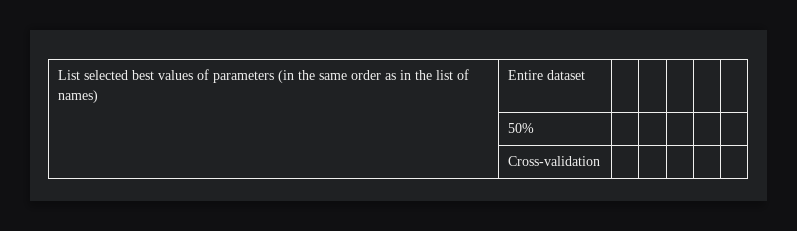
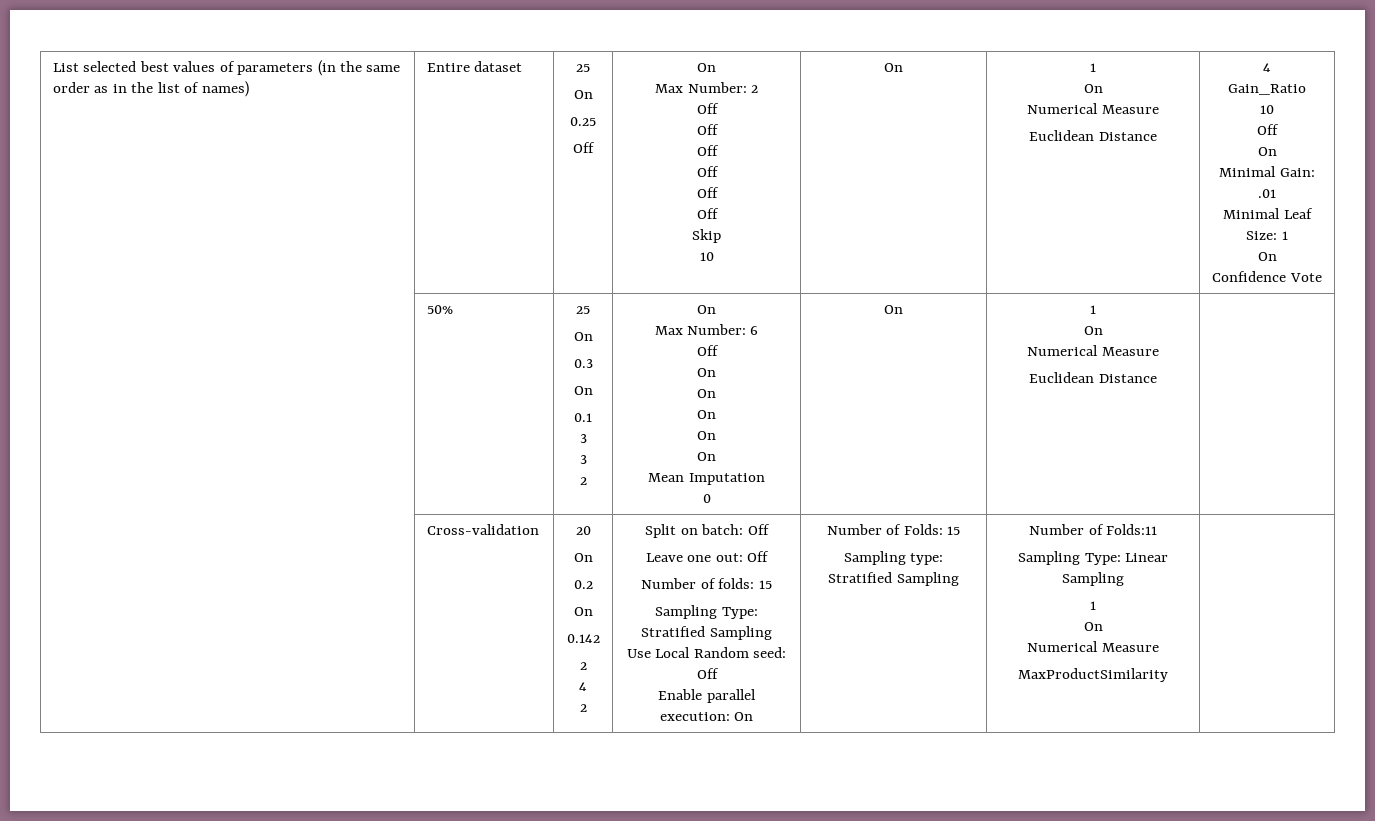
- Entire dataset | | | | |
- | 50% | | | | |
- | Cross-validation | | | | |
+ Entire dataset | 25
+ On
+ 0.25
+ Off | On
+ Max Number: 2
+ Off
+ Off
+ Off
+ Off
+ Off
+ Off
+ Skip
+ 10 | On | 1
+ On
+ Numerical Measure
+ Euclidean Distance | 4
+ Gain_Ratio
+ 10
+ Off
+ On
+ Minimal Gain: .01
+ Minimal Leaf Size: 1
+ On
+ Confidence Vote
+ | 50% | 25
+ On
+ 0.3
+ On
+ 0.1
+ 3
+ 3
+ 2 | On
+ Max Number: 6
+ Off
+ On
+ On
+ On
+ On
+ On
+ Mean Imputation
+ 0 | On | 1
+ On
+ Numerical Measure
+ Euclidean Distance |
+ | Cross-validation | 20
+ On
+ 0.2
+ On
+ 0.142
+ 2
+ 4
+ 2 | Split on batch: Off
+ Leave one out: Off
+ Number of folds: 15
+ Sampling Type: Stratified Sampling
+ Use Local Random seed: Off
+ Enable parallel execution: On | Number of Folds: 15
+ Sampling type: Stratified Sampling | Number of Folds:11
+ Sampling Type: Linear Sampling
+ 1
+ On
+ Numerical Measure
+ MaxProductSimilarity

